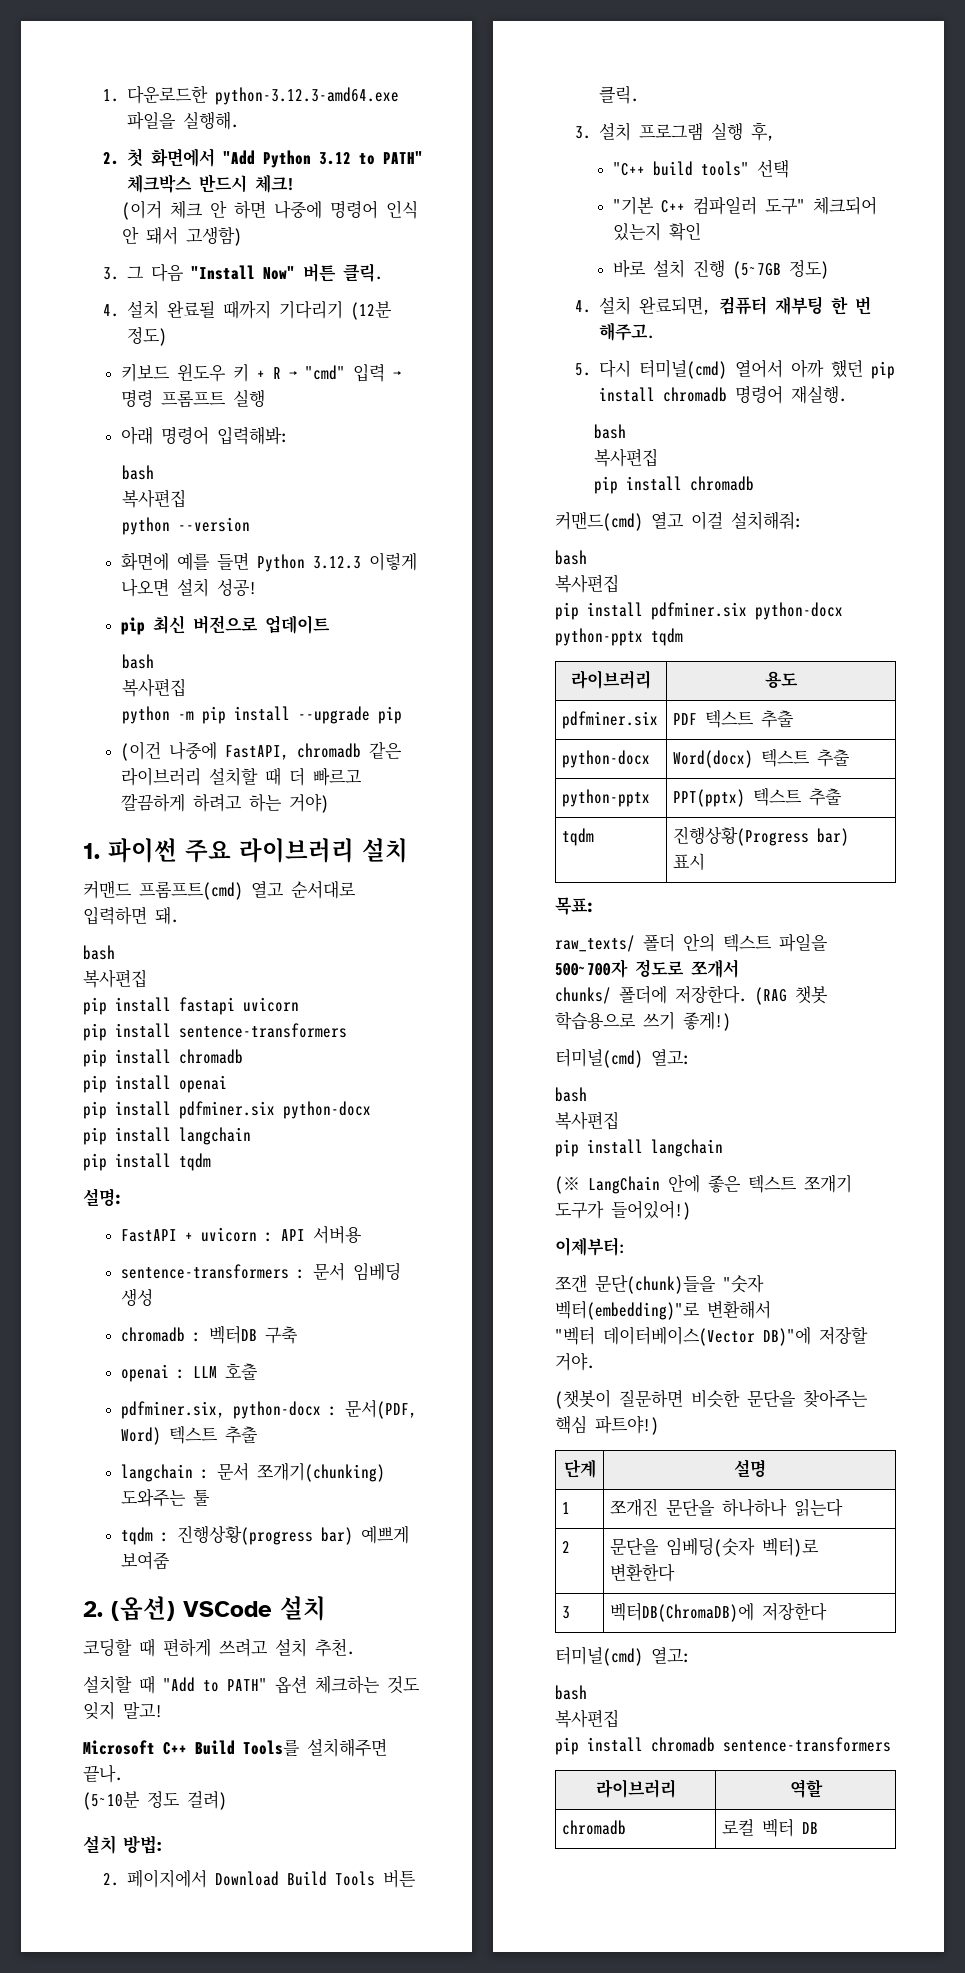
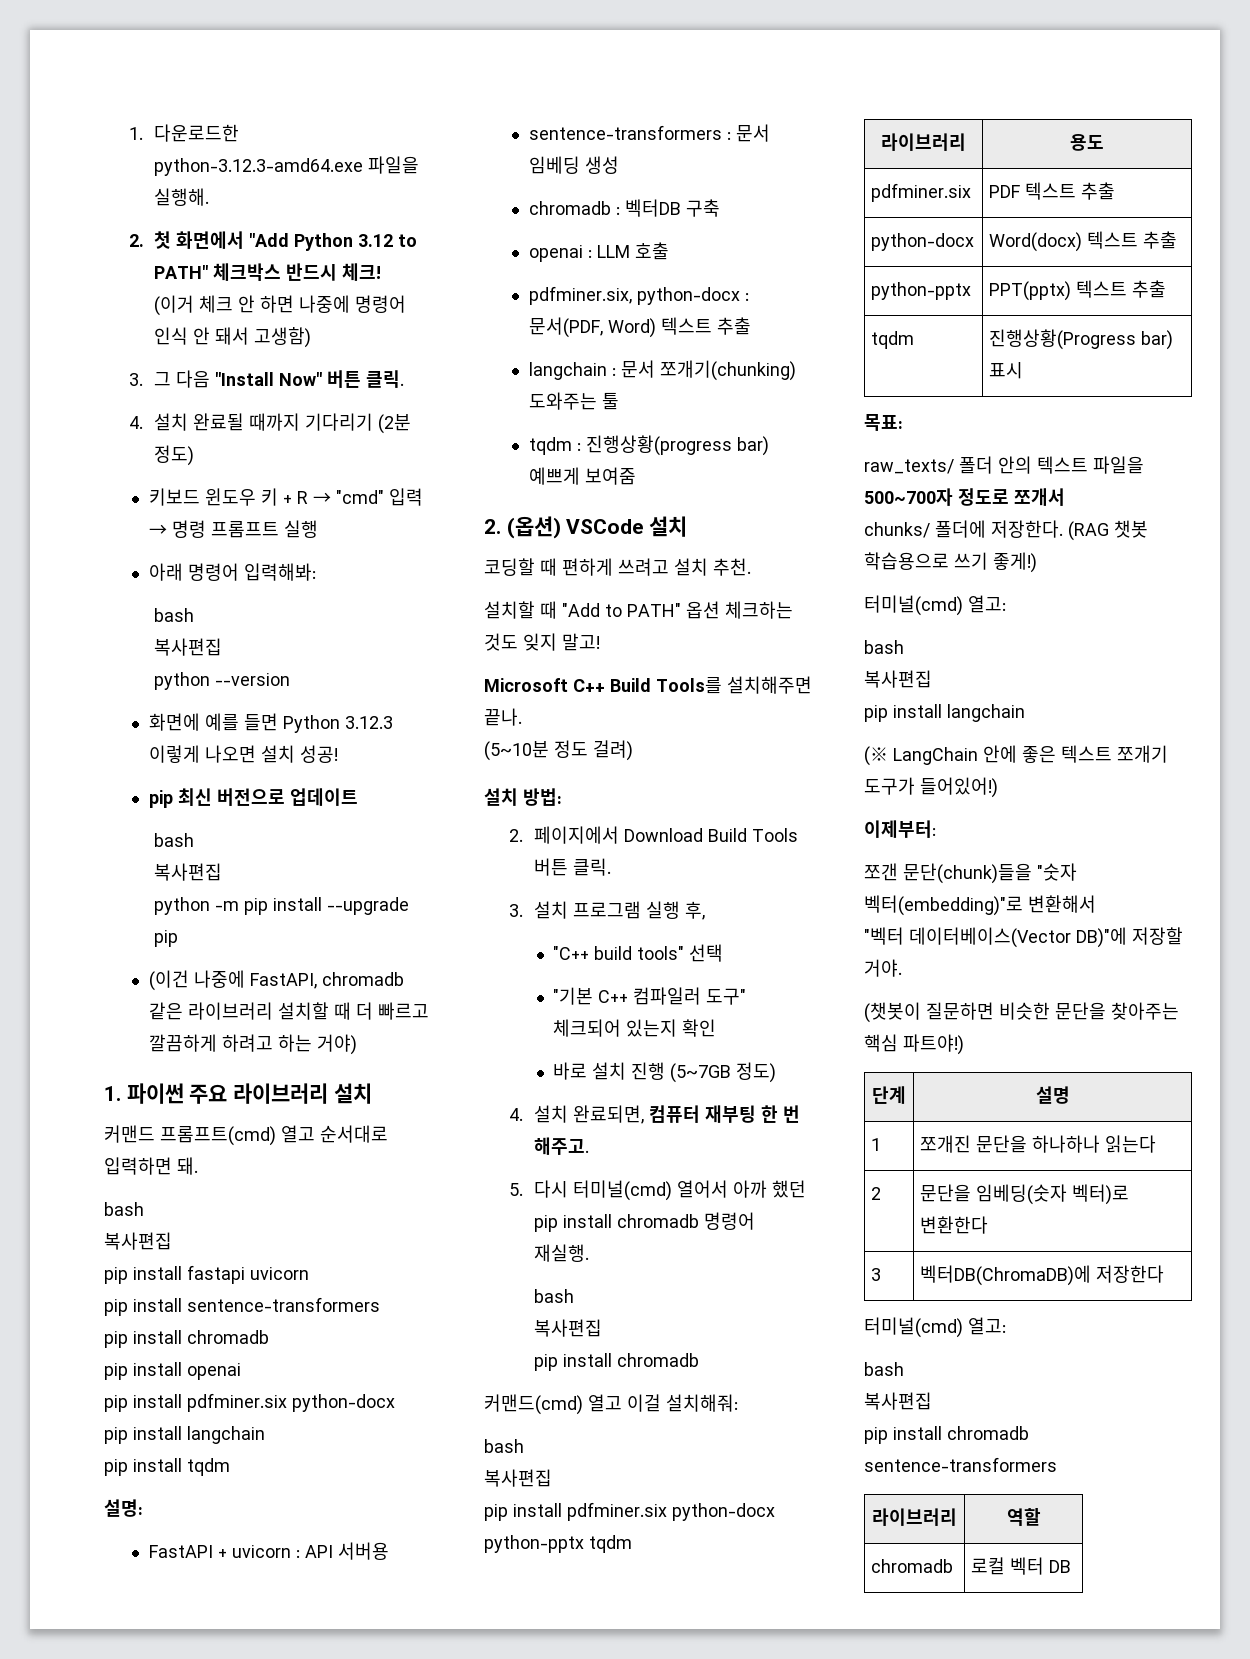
- 4. 설치 완료될 때까지 기다리기 (12분 정도)
+ 4. 설치 완료될 때까지 기다리기 (2분 정도)

